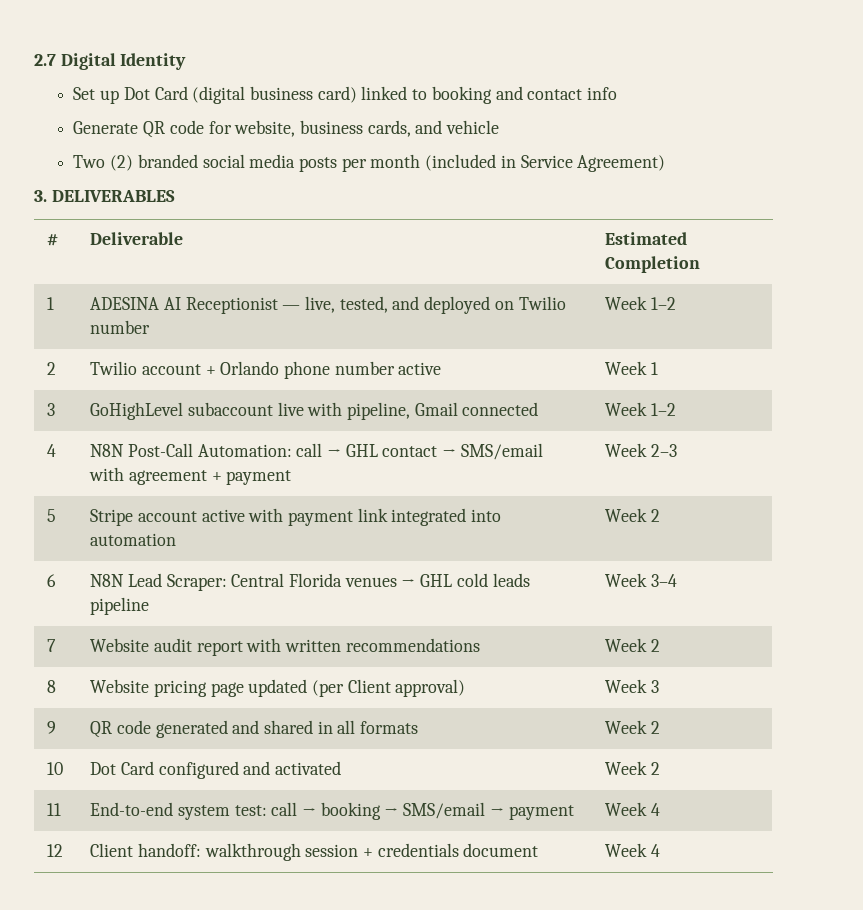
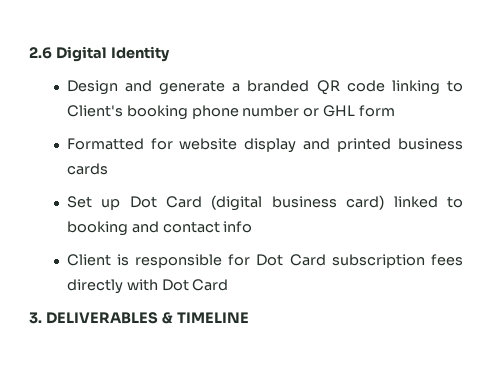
- 2.7 Digital Identity
+ 2.6 Digital Identity
+ Design and generate a branded QR code linking to Client's booking phone number or GHL form
+ Formatted for website display and printed business cards
- Generate QR code for website, business cards, and vehicle
- Two (2) branded social media posts per month (included in Service Agreement)
- 3. DELIVERABLES
- # | Deliverable | Estimated Completion
- 1 | ADESINA AI Receptionist — live, tested, and deployed on Twilio number | Week 1–2
- 2 | Twilio account + Orlando phone number active | Week 1
- 3 | GoHighLevel subaccount live with pipeline, Gmail connected | Week 1–2
- 4 | N8N Post-Call Automation: call → GHL contact → SMS/email with agreement + payment | Week 2–3
- 5 | Stripe account active with payment link integrated into automation | Week 2
- 6 | N8N Lead Scraper: Central Florida venues → GHL cold leads pipeline | Week 3–4
- 7 | Website audit report with written recommendations | Week 2
- 8 | Website pricing page updated (per Client approval) | Week 3
- 9 | QR code generated and shared in all formats | Week 2
- 10 | Dot Card configured and activated | Week 2
- 11 | End-to-end system test: call → booking → SMS/email → payment | Week 4
- 12 | Client handoff: walkthrough session + credentials document | Week 4
+ Client is responsible for Dot Card subscription fees directly with Dot Card
+ 3. DELIVERABLES & TIMELINE

